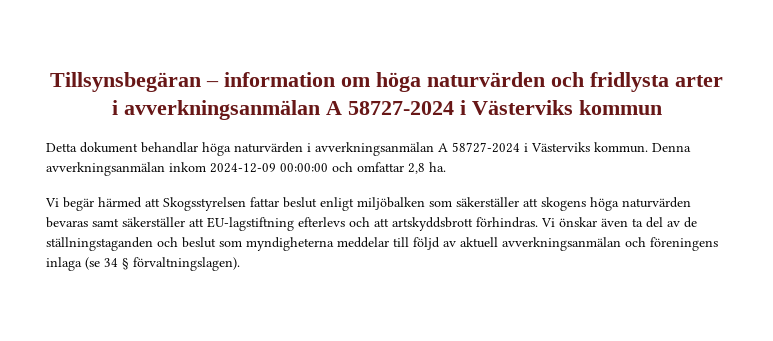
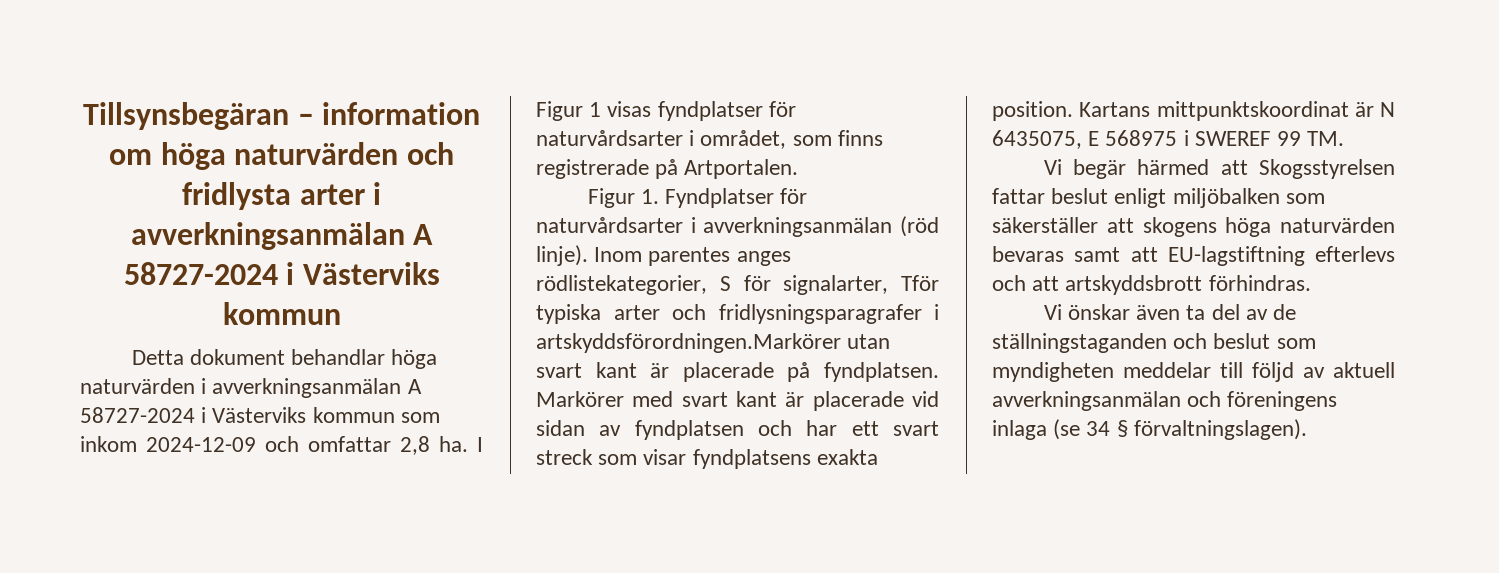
- Detta dokument behandlar höga naturvärden i avverkningsanmälan A 58727-2024 i Västerviks kommun. Denna avverkningsanmälan inkom 2024-12-09 00:00:00 och omfattar 2,8 ha.
+ Detta dokument behandlar höga naturvärden i avverkningsanmälan A 58727-2024 i Västerviks kommun som inkom 2024-12-09 och omfattar 2,8 ha. I Figur 1 visas fyndplatser för naturvårdsarter i området, som finns registrerade på Artportalen.
+ Figur 1. Fyndplatser för naturvårdsarter i avverkningsanmälan (röd linje). Inom parentes anges rödlistekategorier, S för signalarter, Tför typiska arter och fridlysningsparagrafer i artskyddsförordningen.Markörer utan svart kant är placerade på fyndplatsen. Markörer med svart kant är placerade vid sidan av fyndplatsen och har ett svart streck som visar fyndplatsens exakta position. Kartans mittpunktskoordinat är N 6435075, E 568975 i SWEREF 99 TM.
- Vi begär härmed att Skogsstyrelsen fattar beslut enligt miljöbalken som säkerställer att skogens höga naturvärden bevaras samt säkerställer att EU-lagstiftning efterlevs och att artskyddsbrott förhindras. Vi önskar även ta del av de ställningstaganden och beslut som myndigheterna meddelar till följd av aktuell avverkningsanmälan och föreningens inlaga (se 34 § förvaltningslagen).
+ Vi begär härmed att Skogsstyrelsen fattar beslut enligt miljöbalken som säkerställer att skogens höga naturvärden bevaras samt att EU-lagstiftning efterlevs och att artskyddsbrott förhindras.
+ Vi önskar även ta del av de ställningstaganden och beslut som myndigheten meddelar till följd av aktuell avverkningsanmälan och föreningens inlaga (se 34 § förvaltningslagen).

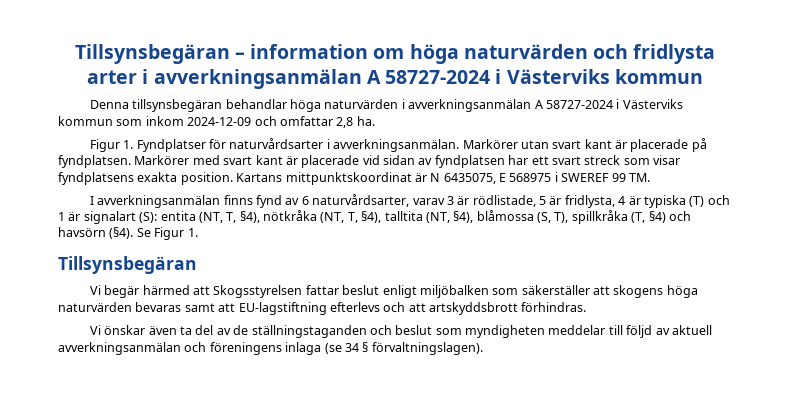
- Detta dokument behandlar höga naturvärden i avverkningsanmälan A 58727-2024 i Västerviks kommun som inkom 2024-12-09 och omfattar 2,8 ha. I Figur 1 visas fyndplatser för naturvårdsarter i området, som finns registrerade på Artportalen.
+ Denna tillsynsbegäran behandlar höga naturvärden i avverkningsanmälan A 58727-2024 i Västerviks kommun som inkom 2024-12-09 och omfattar 2,8 ha.
- Figur 1. Fyndplatser för naturvårdsarter i avverkningsanmälan (röd linje). Inom parentes anges rödlistekategorier, S för signalarter, Tför typiska arter och fridlysningsparagrafer i artskyddsförordningen.Markörer utan svart kant är placerade på fyndplatsen.
+ Figur 1. Fyndplatser för naturvårdsarter i avverkningsanmälan. Markörer utan svart kant är placerade på fyndplatsen.
- Markörer med svart kant är placerade vid sidan av fyndplatsen och har ett svart streck som visar fyndplatsens exakta position.
+ Markörer med svart kant är placerade vid sidan av fyndplatsen har ett svart streck som visar fyndplatsens exakta position.
+ I avverkningsanmälan finns fynd av 6 naturvårdsarter, varav 3 är rödlistade, 5 är fridlysta, 4 är typiska (T) och 1 är signalart (S): entita (NT, T, §4), nötkråka (NT, T, §4), talltita (NT, §4), blåmossa (S, T), spillkråka (T, §4) och havsörn (§4). Se Figur 1.
+ Tillsynsbegäran

